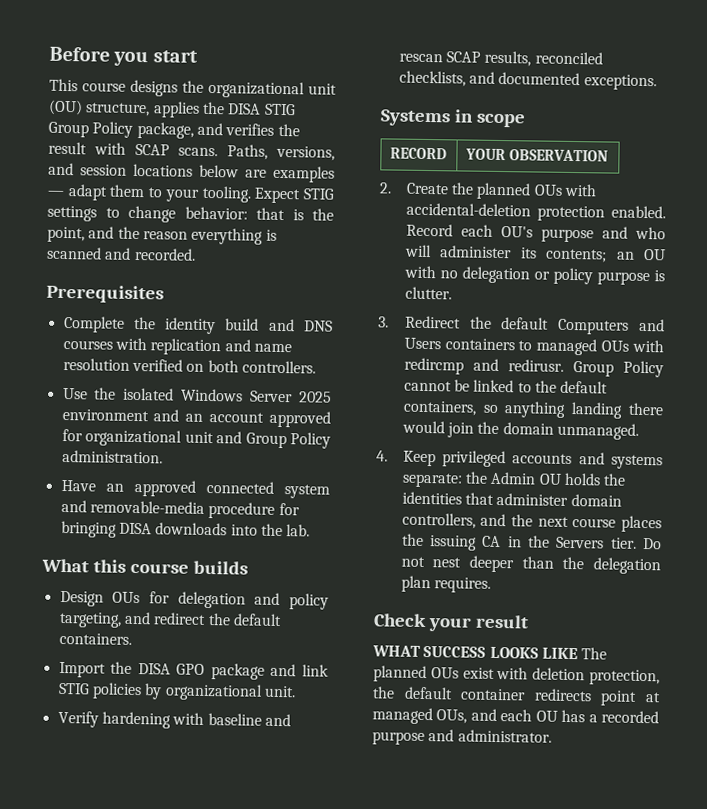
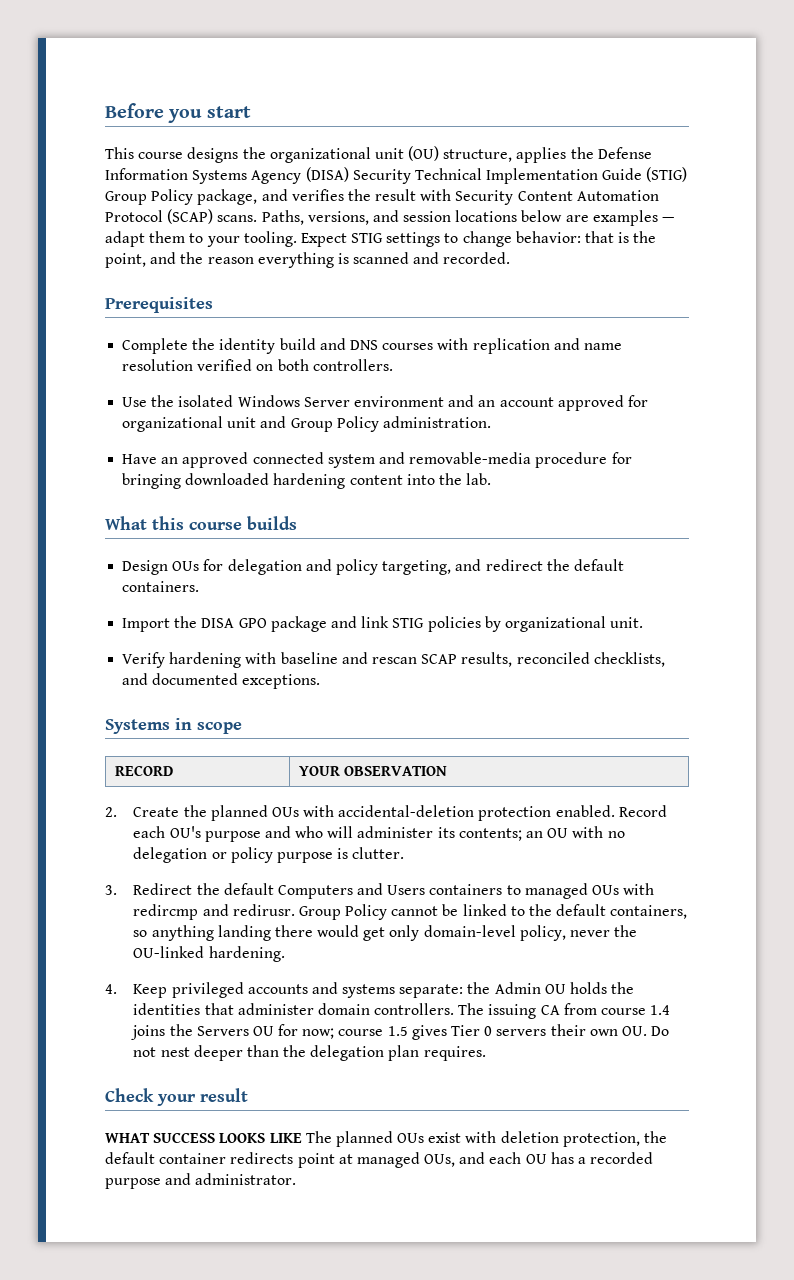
- This course designs the organizational unit (OU) structure, applies the DISA STIG Group Policy package, and verifies the result with SCAP scans.
+ This course designs the organizational unit (OU) structure, applies the Defense Information Systems Agency (DISA) Security Technical Implementation Guide (STIG) Group Policy package, and verifies the result with Security Content Automation Protocol (SCAP) scans.
- Use the isolated Windows Server 2025 environment and an account approved for organizational unit and Group Policy administration.
+ Use the isolated Windows Server environment and an account approved for organizational unit and Group Policy administration.
- Have an approved connected system and removable-media procedure for bringing DISA downloads into the lab.
+ Have an approved connected system and removable-media procedure for bringing downloaded hardening content into the lab.
- Group Policy cannot be linked to the default containers, so anything landing there would join the domain unmanaged.
+ Group Policy cannot be linked to the default containers, so anything landing there would get only domain-level policy, never the OU-linked hardening.
- 4. Keep privileged accounts and systems separate: the Admin OU holds the identities that administer domain controllers, and the next course places the issuing CA in the Servers tier. Do not nest deeper than the delegation plan requires.
+ 4. Keep privileged accounts and systems separate: the Admin OU holds the identities that administer domain controllers. The issuing CA from course 1.4 joins the Servers OU for now; course 1.5 gives Tier 0 servers their own OU. Do not nest deeper than the delegation plan requires.

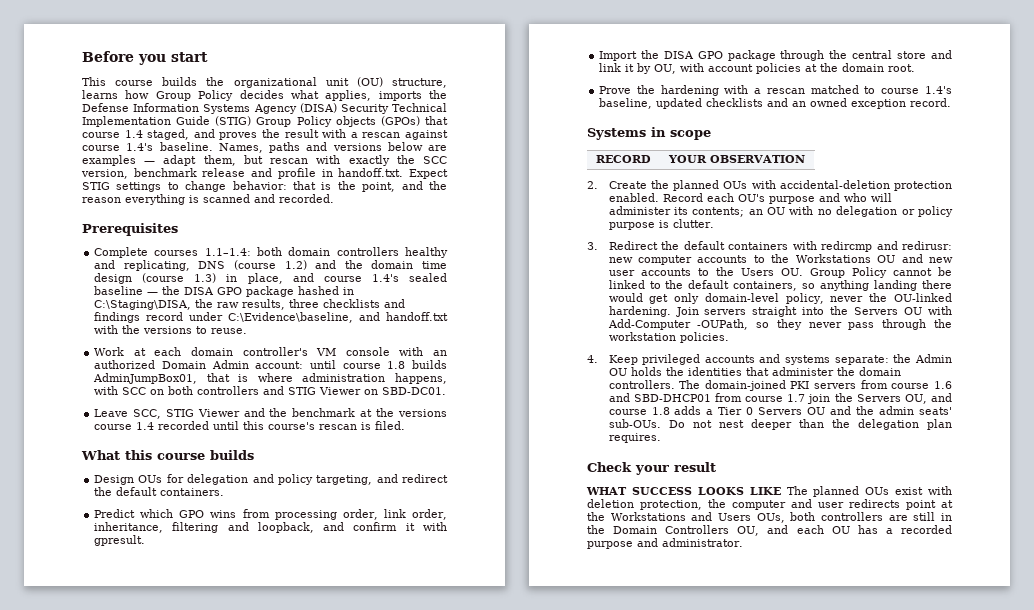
- This course designs the organizational unit (OU) structure, applies the Defense Information Systems Agency (DISA) Security Technical Implementation Guide (STIG) Group Policy package, and verifies the result with Security Content Automation Protocol (SCAP) scans. Paths, versions, and session locations below are examples — adapt them to your tooling. Expect STIG settings to change behavior: that is the point, and the reason everything is scanned and recorded.
+ This course builds the organizational unit (OU) structure, learns how Group Policy decides what applies, imports the Defense Information Systems Agency (DISA) Security Technical Implementation Guide (STIG) Group Policy objects (GPOs) that course 1.4 staged, and proves the result with a rescan against course 1.4's baseline. Names, paths and versions below are examples — adapt them, but rescan with exactly the SCC version, benchmark release and profile in handoff.txt. Expect STIG settings to change behavior: that is the point, and the reason everything is scanned and recorded.
- Complete the identity build and DNS courses with replication and name resolution verified on both controllers.
- Use the isolated Windows Server environment and an account approved for organizational unit and Group Policy administration.
- Have an approved connected system and removable-media procedure for bringing downloaded hardening content into the lab.
+ Complete courses 1.1–1.4: both domain controllers healthy and replicating, DNS (course 1.2) and the domain time design (course 1.3) in place, and course 1.4's sealed baseline — the DISA GPO package hashed in C:\Staging\DISA, the raw results, three checklists and findings record under C:\Evidence\baseline, and handoff.txt with the versions to reuse.
+ Work at each domain controller's VM console with an authorized Domain Admin account: until course 1.8 builds AdminJumpBox01, that is where administration happens, with SCC on both controllers and STIG Viewer on SBD-DC01.
+ Leave SCC, STIG Viewer and the benchmark at the versions course 1.4 recorded until this course's rescan is filed.
+ Predict which GPO wins from processing order, link order, inheritance, filtering and loopback, and confirm it with gpresult.
- Import the DISA GPO package and link STIG policies by organizational unit.
- Verify hardening with baseline and rescan SCAP results, reconciled checklists, and documented exceptions.
+ Import the DISA GPO package through the central store and link it by OU, with account policies at the domain root.
+ Prove the hardening with a rescan matched to course 1.4's baseline, updated checklists and an owned exception record.
- 3. Redirect the default Computers and Users containers to managed OUs with redircmp and redirusr. Group Policy cannot be linked to the default containers, so anything landing there would get only domain-level policy, never the OU-linked hardening.
+ 3. Redirect the default containers with redircmp and redirusr: new computer accounts to the Workstations OU and new user accounts to the Users OU. Group Policy cannot be linked to the default containers, so anything landing there would get only domain-level policy, never the OU-linked hardening. Join servers straight into the Servers OU with Add-Computer -OUPath, so they never pass through the workstation policies.
- 4. Keep privileged accounts and systems separate: the Admin OU holds the identities that administer domain controllers.
+ 4. Keep privileged accounts and systems separate: the Admin OU holds the identities that administer the domain controllers.
- The issuing CA from course 1.4 joins the Servers OU for now; course 1.5 gives Tier 0 servers their own OU. Do not nest deeper than the delegation plan requires.
+ The domain-joined PKI servers from course 1.6 and SBD-DHCP01 from course 1.7 join the Servers OU, and course 1.8 adds a Tier 0 Servers OU and the admin seats' sub-OUs. Do not nest deeper than the delegation plan requires.
- WHAT SUCCESS LOOKS LIKE The planned OUs exist with deletion protection, the default container redirects point at managed OUs, and each OU has a recorded purpose and administrator.
+ WHAT SUCCESS LOOKS LIKE The planned OUs exist with deletion protection, the computer and user redirects point at the Workstations and Users OUs, both controllers are still in the Domain Controllers OU, and each OU has a recorded purpose and administrator.

